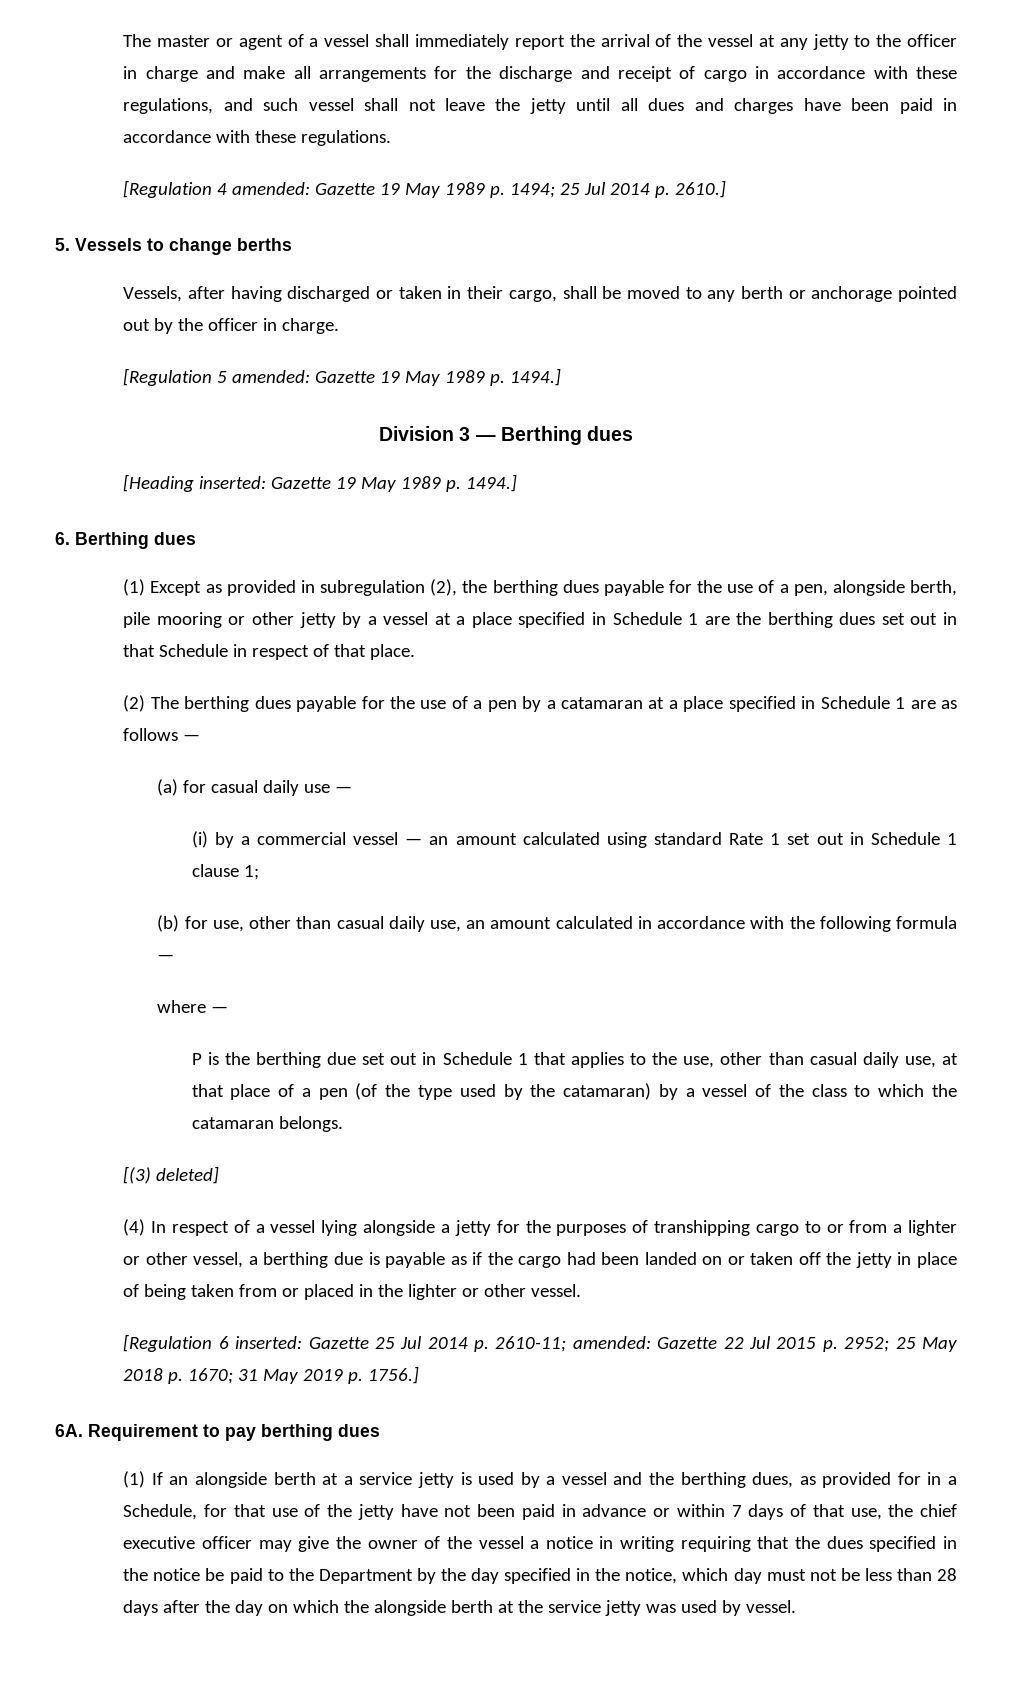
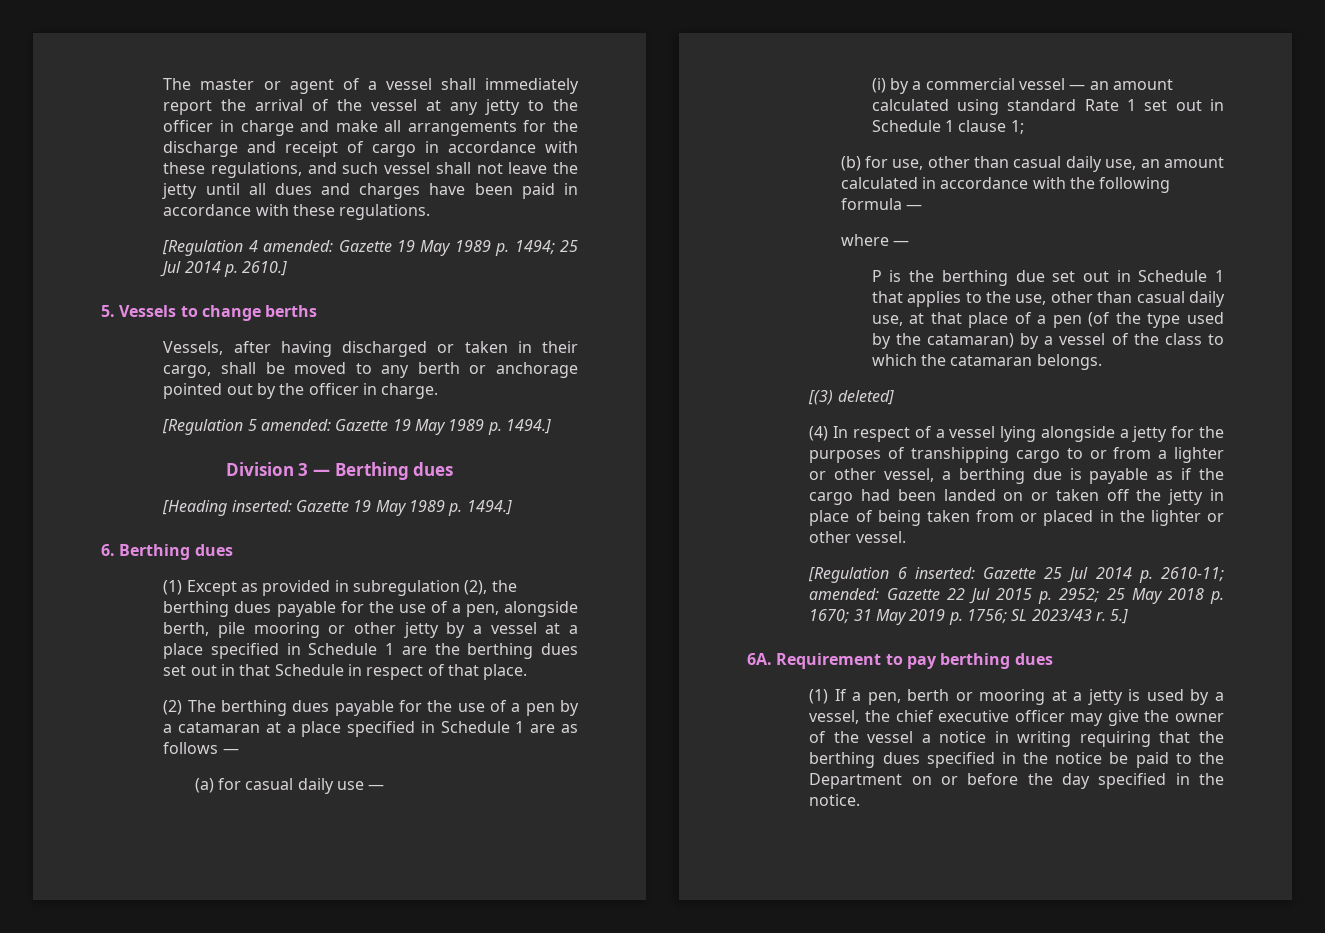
- [Regulation 6 inserted: Gazette 25 Jul 2014 p. 2610-11; amended: Gazette 22 Jul 2015 p. 2952; 25 May 2018 p. 1670; 31 May 2019 p. 1756.]
+ [Regulation 6 inserted: Gazette 25 Jul 2014 p. 2610-11; amended: Gazette 22 Jul 2015 p. 2952; 25 May 2018 p. 1670; 31 May 2019 p. 1756; SL 2023/43 r. 5.]
- (1) If an alongside berth at a service jetty is used by a vessel and the berthing dues, as provided for in a Schedule, for that use of the jetty have not been paid in advance or within 7 days of that use, the chief executive officer may give the owner of the vessel a notice in writing requiring that the dues specified in the notice be paid to the Department by the day specified in the notice, which day must not be less than 28 days after the day on which the alongside berth at the service jetty was used by vessel.
+ (1) If a pen, berth or mooring at a jetty is used by a vessel, the chief executive officer may give the owner of the vessel a notice in writing requiring that the berthing dues specified in the notice be paid to the Department on or before the day specified in the notice.

